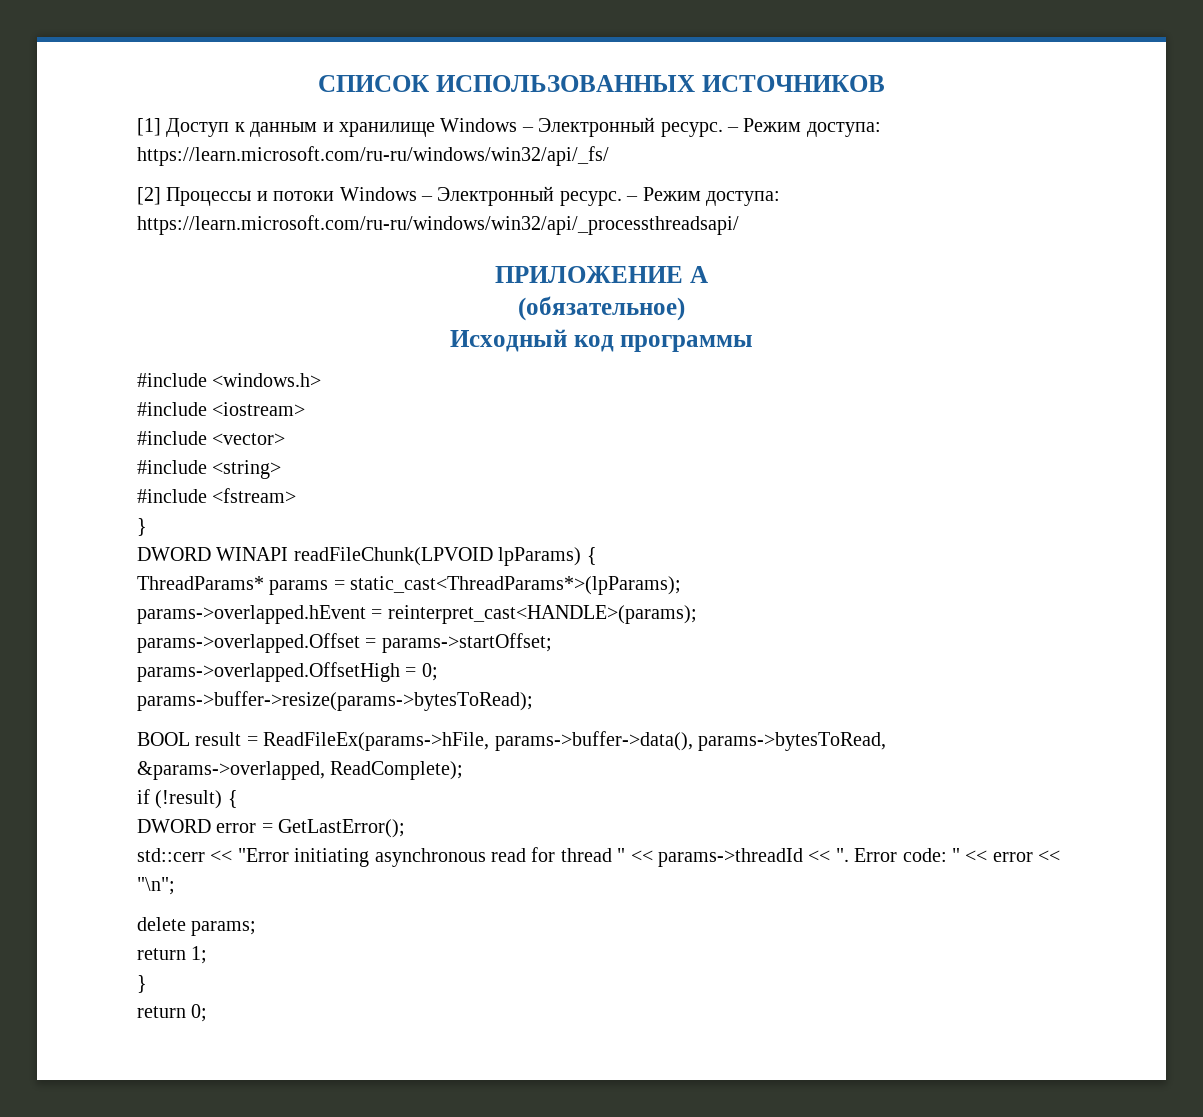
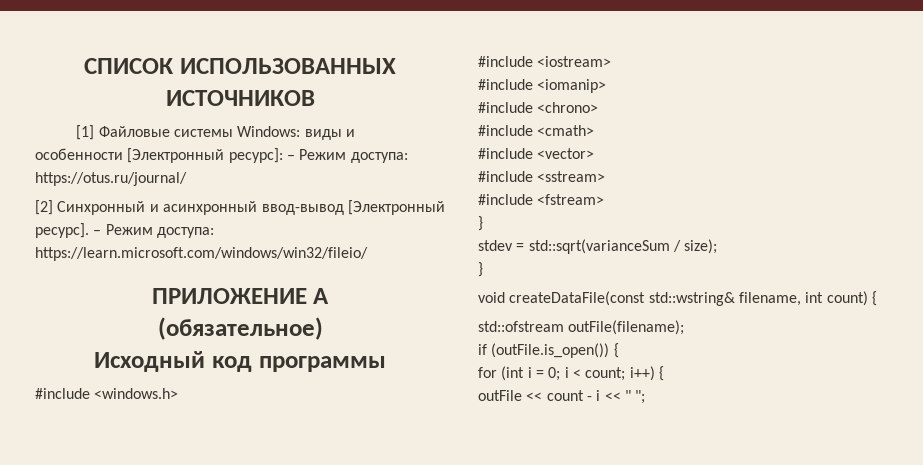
- [1] Доступ к данным и хранилище Windows – Электронный ресурс. – Режим доступа: https://learn.microsoft.com/ru-ru/windows/win32/api/_fs/
+ [1] Файловые системы Windows: виды и особенности [Электронный ресурс]: – Режим доступа: https://otus.ru/journal/
- [2] Процессы и потоки Windows – Электронный ресурс. – Режим доступа: https://learn.microsoft.com/ru-ru/windows/win32/api/_processthreadsapi/
+ [2] Синхронный и асинхронный ввод-вывод [Электронный ресурс]. – Режим доступа: https://learn.microsoft.com/windows/win32/fileio/
+ #include <iomanip>
+ #include <chrono>
+ #include <cmath>
- #include <string>
+ #include <sstream>
- DWORD WINAPI readFileChunk(LPVOID lpParams) {
- ThreadParams* params = static_cast<ThreadParams*>(lpParams);
- params->overlapped.hEvent = reinterpret_cast<HANDLE>(params);
- params->overlapped.Offset = params->startOffset;
- params->overlapped.OffsetHigh = 0;
- params->buffer->resize(params->bytesToRead);
- BOOL result = ReadFileEx(params->hFile, params->buffer->data(), params->bytesToRead, &params->overlapped, ReadComplete);
- if (!result) {
- DWORD error = GetLastError();
- std::cerr << "Error initiating asynchronous read for thread " << params->threadId << ". Error code: " << error << "\n";
- delete params;
- return 1;
+ stdev = std::sqrt(varianceSum / size);
  }
- return 0;
+ void createDataFile(const std::wstring& filename, int count) {
+ std::ofstream outFile(filename);
+ if (outFile.is_open()) {
+ for (int i = 0; i < count; i++) {
+ outFile << count - i << " ";

